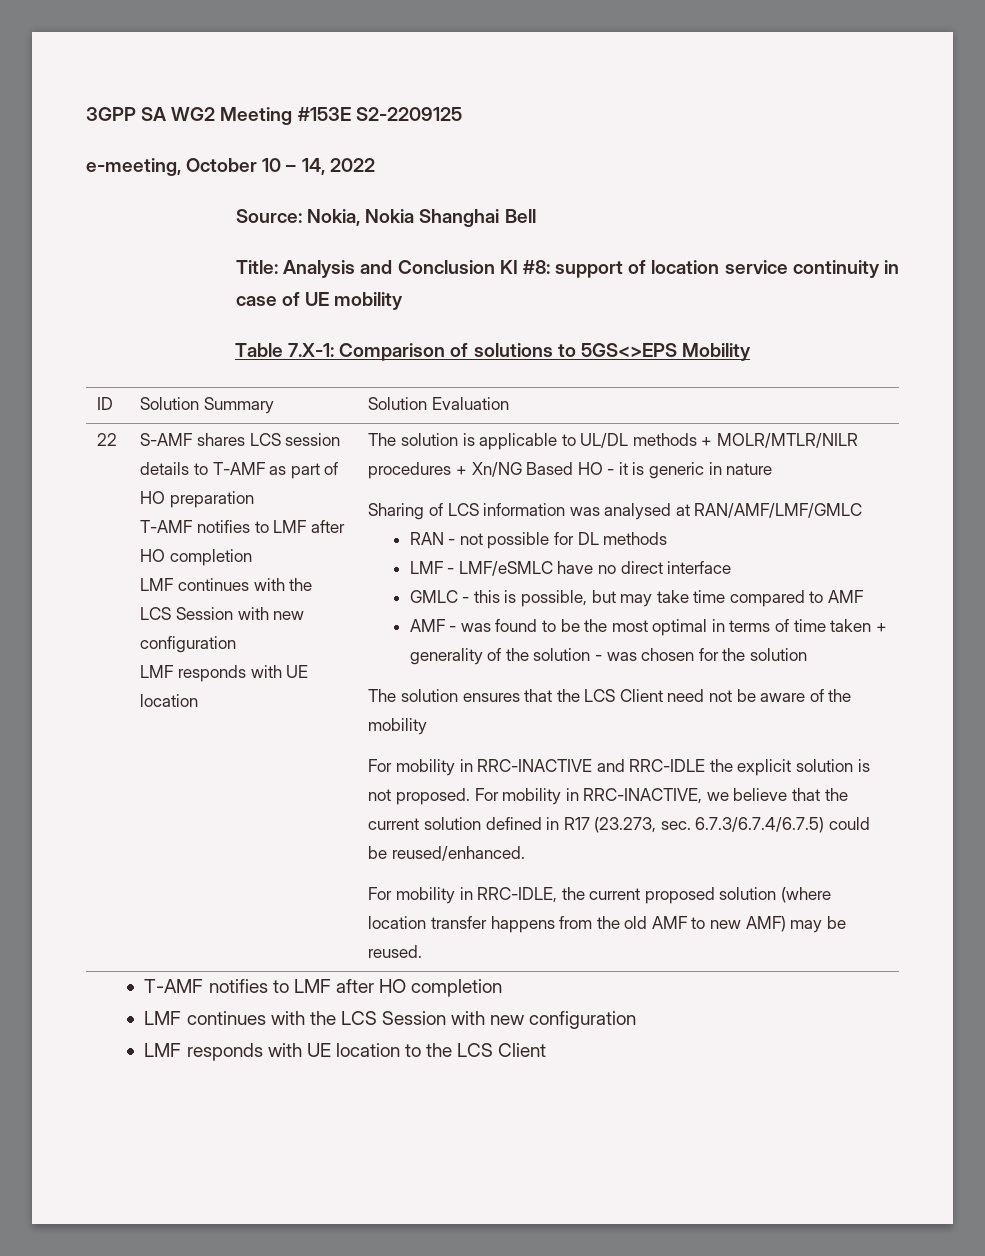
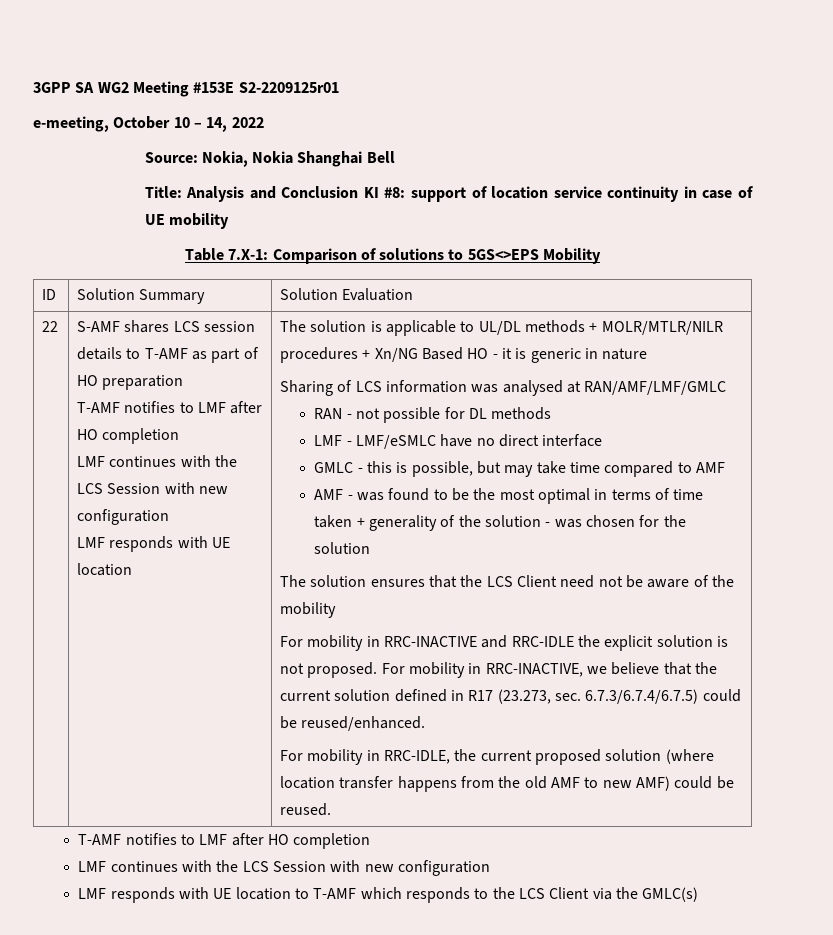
- 3GPP SA WG2 Meeting #153E S2-2209125
+ 3GPP SA WG2 Meeting #153E S2-2209125r01
- For mobility in RRC-IDLE, the current proposed solution (where location transfer happens from the old AMF to new AMF) may be reused.
+ For mobility in RRC-IDLE, the current proposed solution (where location transfer happens from the old AMF to new AMF) could be reused.
- LMF responds with UE location to the LCS Client
+ LMF responds with UE location to T-AMF which responds to the LCS Client via the GMLC(s)

